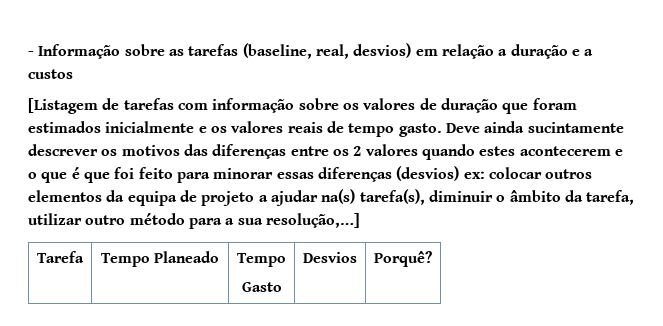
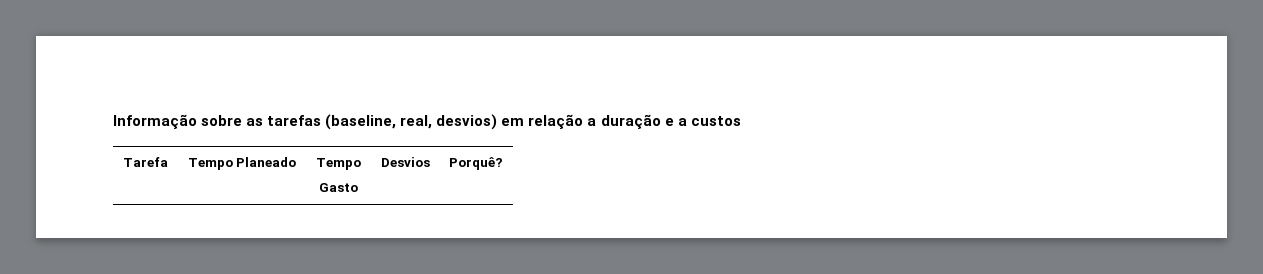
- - Informação sobre as tarefas (baseline, real, desvios) em relação a duração e a custos
+ Informação sobre as tarefas (baseline, real, desvios) em relação a duração e a custos
- [Listagem de tarefas com informação sobre os valores de duração que foram estimados inicialmente e os valores reais de tempo gasto. Deve ainda sucintamente descrever os motivos das diferenças entre os 2 valores quando estes acontecerem e o que é que foi feito para minorar essas diferenças (desvios) ex: colocar outros elementos da equipa de projeto a ajudar na(s) tarefa(s), diminuir o âmbito da tarefa, utilizar outro método para a sua resolução,…]

